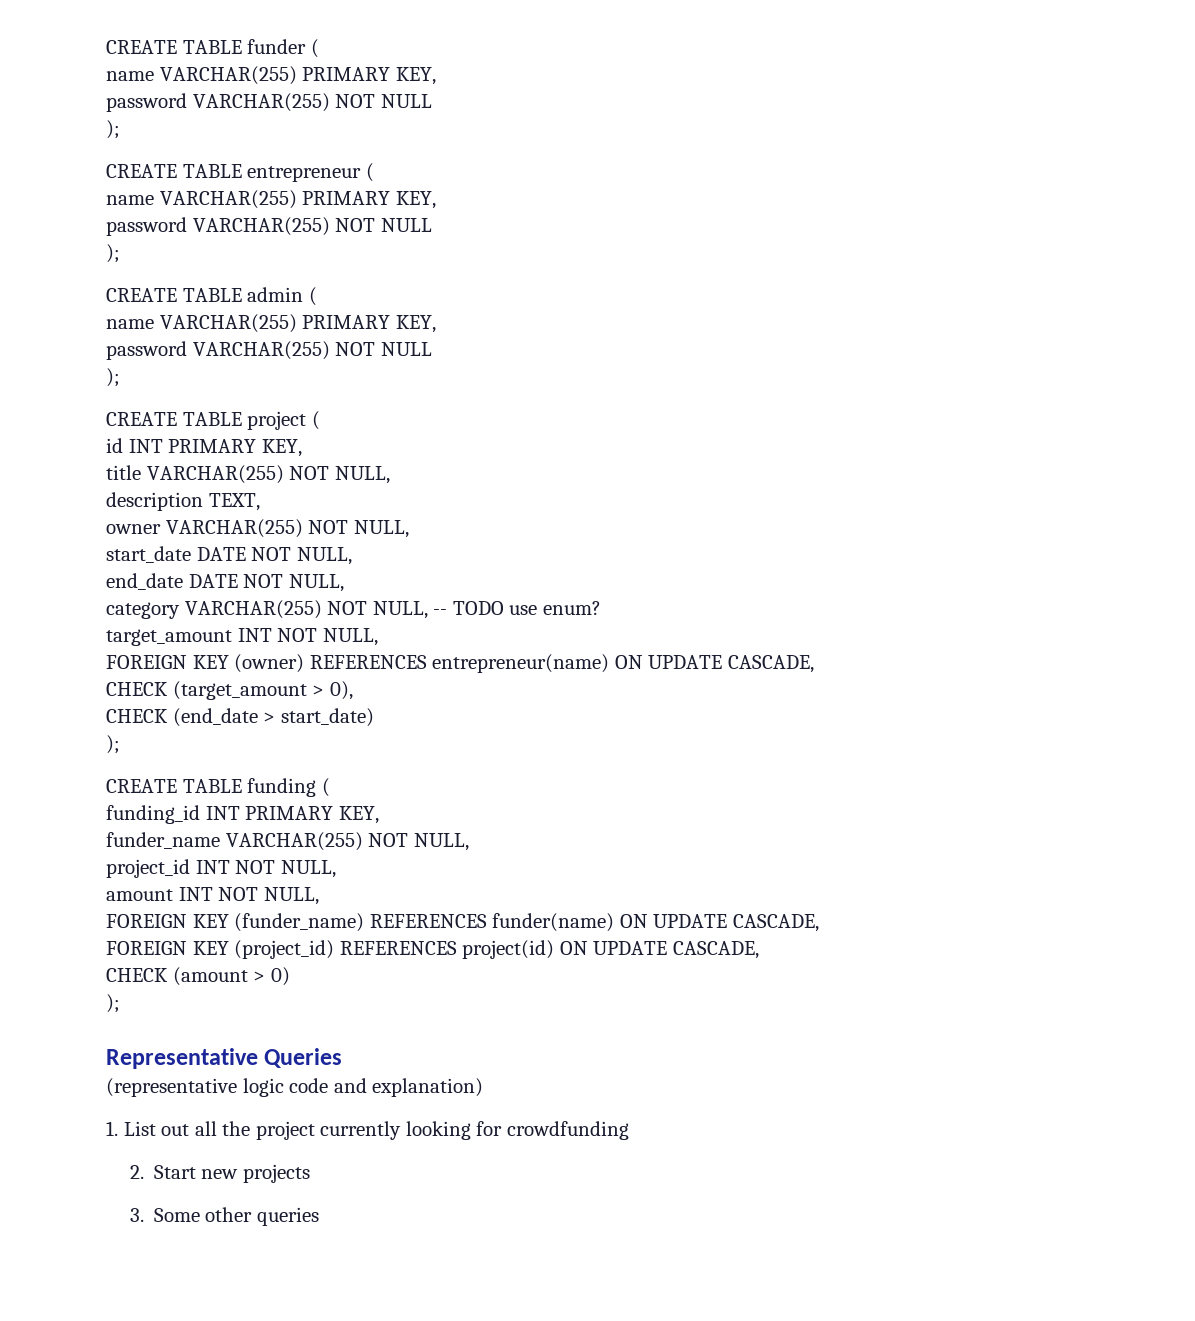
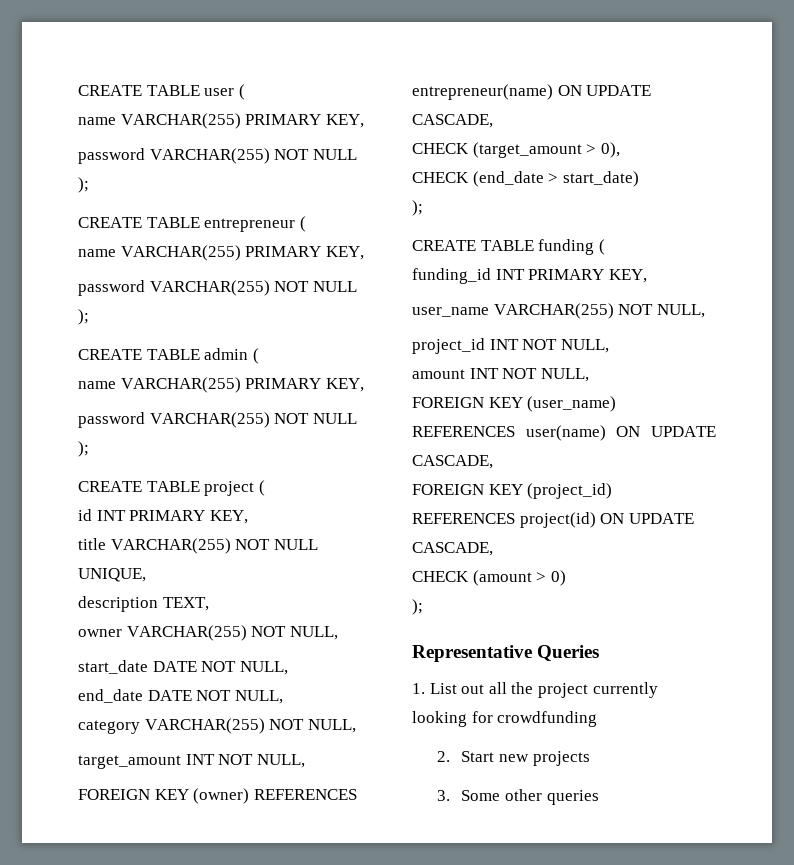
- CREATE TABLE funder (
+ CREATE TABLE user (
- title VARCHAR(255) NOT NULL,
+ title VARCHAR(255) NOT NULL UNIQUE,
- category VARCHAR(255) NOT NULL, -- TODO use enum?
+ category VARCHAR(255) NOT NULL,
- funder_name VARCHAR(255) NOT NULL,
+ user_name VARCHAR(255) NOT NULL,
- FOREIGN KEY (funder_name) REFERENCES funder(name) ON UPDATE CASCADE,
+ FOREIGN KEY (user_name) REFERENCES user(name) ON UPDATE CASCADE,
- (representative logic code and explanation)

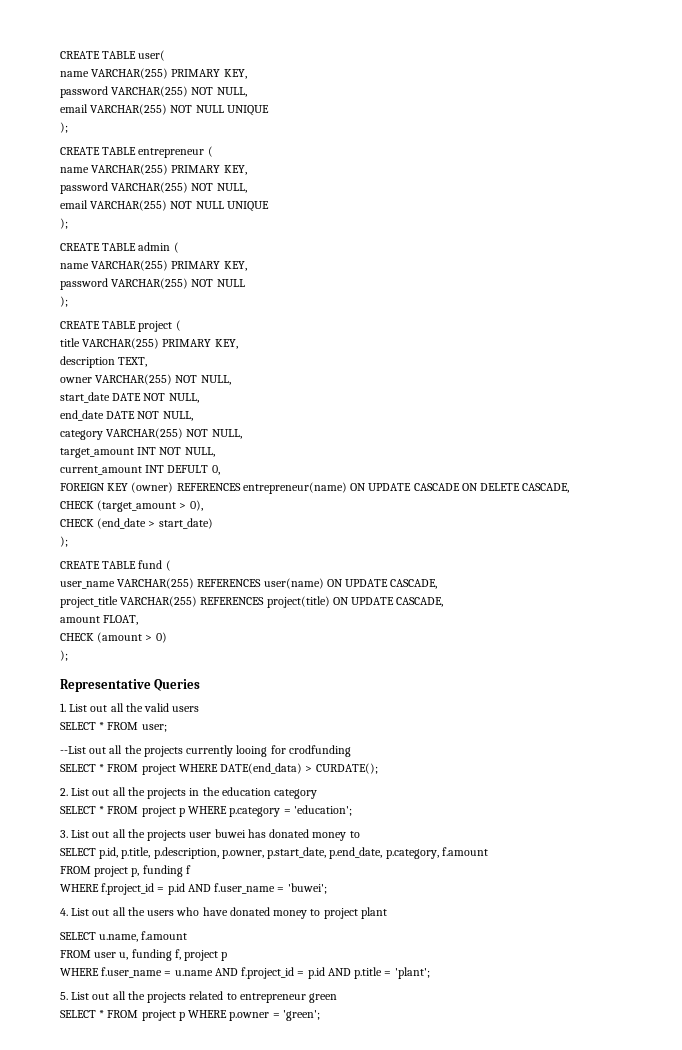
- CREATE TABLE user (
+ CREATE TABLE user(
  name VARCHAR(255) PRIMARY KEY,
- password VARCHAR(255) NOT NULL
+ password VARCHAR(255) NOT NULL,
+ email VARCHAR(255) NOT NULL UNIQUE
  CREATE TABLE entrepreneur (
  name VARCHAR(255) PRIMARY KEY,
- password VARCHAR(255) NOT NULL
+ password VARCHAR(255) NOT NULL,
+ email VARCHAR(255) NOT NULL UNIQUE
- id INT PRIMARY KEY,
- title VARCHAR(255) NOT NULL UNIQUE,
+ title VARCHAR(255) PRIMARY KEY,
+ current_amount INT DEFULT 0,
- FOREIGN KEY (owner) REFERENCES entrepreneur(name) ON UPDATE CASCADE,
+ FOREIGN KEY (owner) REFERENCES entrepreneur(name) ON UPDATE CASCADE ON DELETE CASCADE,
- CREATE TABLE funding (
- funding_id INT PRIMARY KEY,
- user_name VARCHAR(255) NOT NULL,
- project_id INT NOT NULL,
- amount INT NOT NULL,
- FOREIGN KEY (user_name) REFERENCES user(name) ON UPDATE CASCADE,
+ CREATE TABLE fund (
+ user_name VARCHAR(255) REFERENCES user(name) ON UPDATE CASCADE,
- FOREIGN KEY (project_id) REFERENCES project(id) ON UPDATE CASCADE,
+ project_title VARCHAR(255) REFERENCES project(title) ON UPDATE CASCADE,
+ amount FLOAT,
- 1. List out all the project currently looking for crowdfunding
- 2. Start new projects
- 3. Some other queries
+ 1. List out all the valid users
+ SELECT * FROM user;
+ --List out all the projects currently looing for crodfunding
+ SELECT * FROM project WHERE DATE(end_data) > CURDATE();
+ 2. List out all the projects in the education category
+ SELECT * FROM project p WHERE p.category = 'education';
+ 3. List out all the projects user buwei has donated money to
+ SELECT p.id, p.title, p.description, p.owner, p.start_date, p.end_date, p.category, f.amount
+ FROM project p, funding f
+ WHERE f.project_id = p.id AND f.user_name = 'buwei';
+ 4. List out all the users who have donated money to project plant
+ SELECT u.name, f.amount
+ FROM user u, funding f, project p
+ WHERE f.user_name = u.name AND f.project_id = p.id AND p.title = 'plant';
+ 5. List out all the projects related to entrepreneur green
+ SELECT * FROM project p WHERE p.owner = 'green';

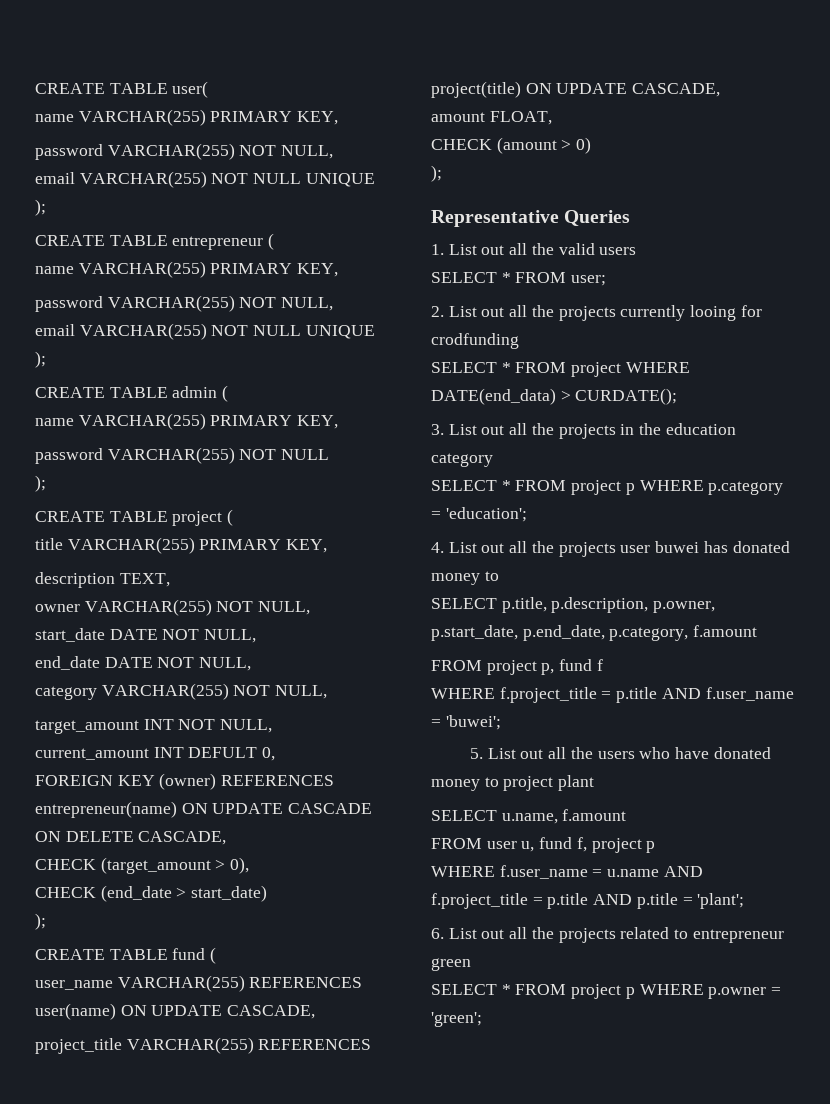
- --List out all the projects currently looing for crodfunding
+ 2. List out all the projects currently looing for crodfunding
- 2. List out all the projects in the education category
+ 3. List out all the projects in the education category
- 3. List out all the projects user buwei has donated money to
+ 4. List out all the projects user buwei has donated money to
- SELECT p.id, p.title, p.description, p.owner, p.start_date, p.end_date, p.category, f.amount
+ SELECT p.title, p.description, p.owner, p.start_date, p.end_date, p.category, f.amount
- FROM project p, funding f
+ FROM project p, fund f
- WHERE f.project_id = p.id AND f.user_name = 'buwei';
+ WHERE f.project_title = p.title AND f.user_name = 'buwei';
- 4. List out all the users who have donated money to project plant
+ 5. List out all the users who have donated money to project plant
- FROM user u, funding f, project p
+ FROM user u, fund f, project p
- WHERE f.user_name = u.name AND f.project_id = p.id AND p.title = 'plant';
+ WHERE f.user_name = u.name AND f.project_title = p.title AND p.title = 'plant';
- 5. List out all the projects related to entrepreneur green
+ 6. List out all the projects related to entrepreneur green

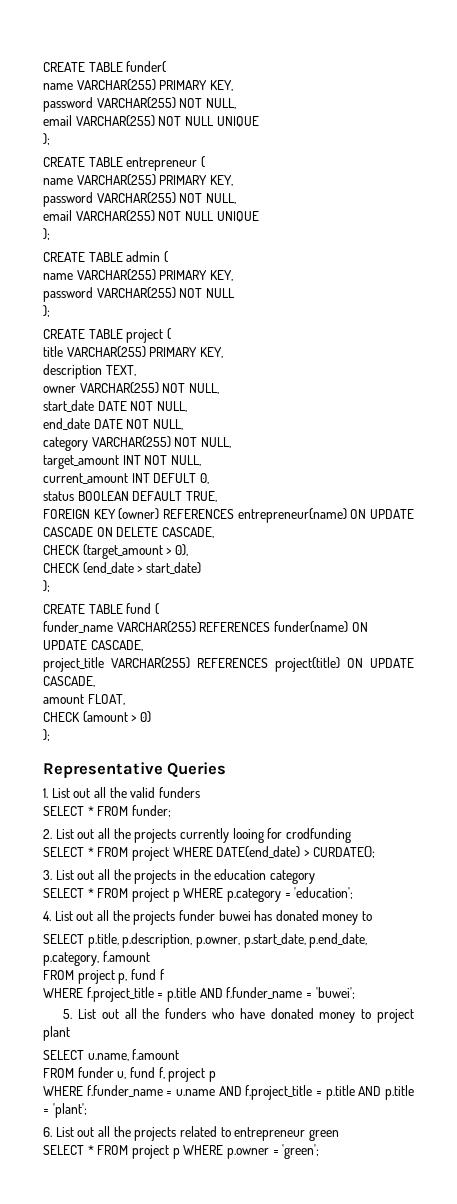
- CREATE TABLE user(
+ CREATE TABLE funder(
+ status BOOLEAN DEFAULT TRUE,
- user_name VARCHAR(255) REFERENCES user(name) ON UPDATE CASCADE,
+ funder_name VARCHAR(255) REFERENCES funder(name) ON UPDATE CASCADE,
- 1. List out all the valid users
- SELECT * FROM user;
+ 1. List out all the valid funders
+ SELECT * FROM funder;
- SELECT * FROM project WHERE DATE(end_data) > CURDATE();
+ SELECT * FROM project WHERE DATE(end_date) > CURDATE();
- 4. List out all the projects user buwei has donated money to
+ 4. List out all the projects funder buwei has donated money to
- WHERE f.project_title = p.title AND f.user_name = 'buwei';
+ WHERE f.project_title = p.title AND f.funder_name = 'buwei';
- 5. List out all the users who have donated money to project plant
+ 5. List out all the funders who have donated money to project plant
- FROM user u, fund f, project p
+ FROM funder u, fund f, project p
- WHERE f.user_name = u.name AND f.project_title = p.title AND p.title = 'plant';
+ WHERE f.funder_name = u.name AND f.project_title = p.title AND p.title = 'plant';

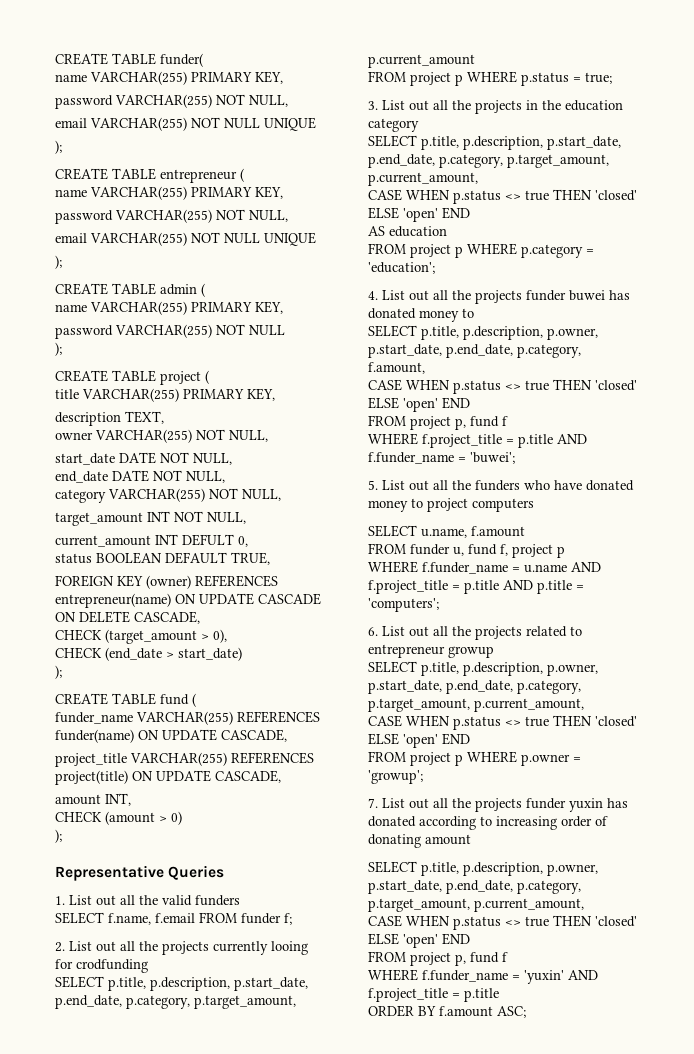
- amount FLOAT,
+ amount INT,
- SELECT * FROM funder;
+ SELECT f.name, f.email FROM funder f;
- SELECT * FROM project WHERE DATE(end_date) > CURDATE();
+ SELECT p.title, p.description, p.start_date, p.end_date, p.category, p.target_amount, p.current_amount
+ FROM project p WHERE p.status = true;
- SELECT * FROM project p WHERE p.category = 'education';
+ SELECT p.title, p.description, p.start_date, p.end_date, p.category, p.target_amount, p.current_amount,
+ CASE WHEN p.status <> true THEN 'closed' ELSE 'open' END
+ AS education
+ FROM project p WHERE p.category = 'education';
- SELECT p.title, p.description, p.owner, p.start_date, p.end_date, p.category, f.amount
+ SELECT p.title, p.description, p.owner, p.start_date, p.end_date, p.category, f.amount,
+ CASE WHEN p.status <> true THEN 'closed' ELSE 'open' END
- 5. List out all the funders who have donated money to project plant
+ 5. List out all the funders who have donated money to project computers
- WHERE f.funder_name = u.name AND f.project_title = p.title AND p.title = 'plant';
+ WHERE f.funder_name = u.name AND f.project_title = p.title AND p.title = 'computers';
- 6. List out all the projects related to entrepreneur green
- SELECT * FROM project p WHERE p.owner = 'green';
+ 6. List out all the projects related to entrepreneur growup
+ SELECT p.title, p.description, p.owner, p.start_date, p.end_date, p.category, p.target_amount, p.current_amount,
+ CASE WHEN p.status <> true THEN 'closed' ELSE 'open' END
+ FROM project p WHERE p.owner = 'growup';
+ 7. List out all the projects funder yuxin has donated according to increasing order of donating amount
+ SELECT p.title, p.description, p.owner, p.start_date, p.end_date, p.category, p.target_amount, p.current_amount,
+ CASE WHEN p.status <> true THEN 'closed' ELSE 'open' END
+ FROM project p, fund f
+ WHERE f.funder_name = 'yuxin' AND f.project_title = p.title
+ ORDER BY f.amount ASC;

